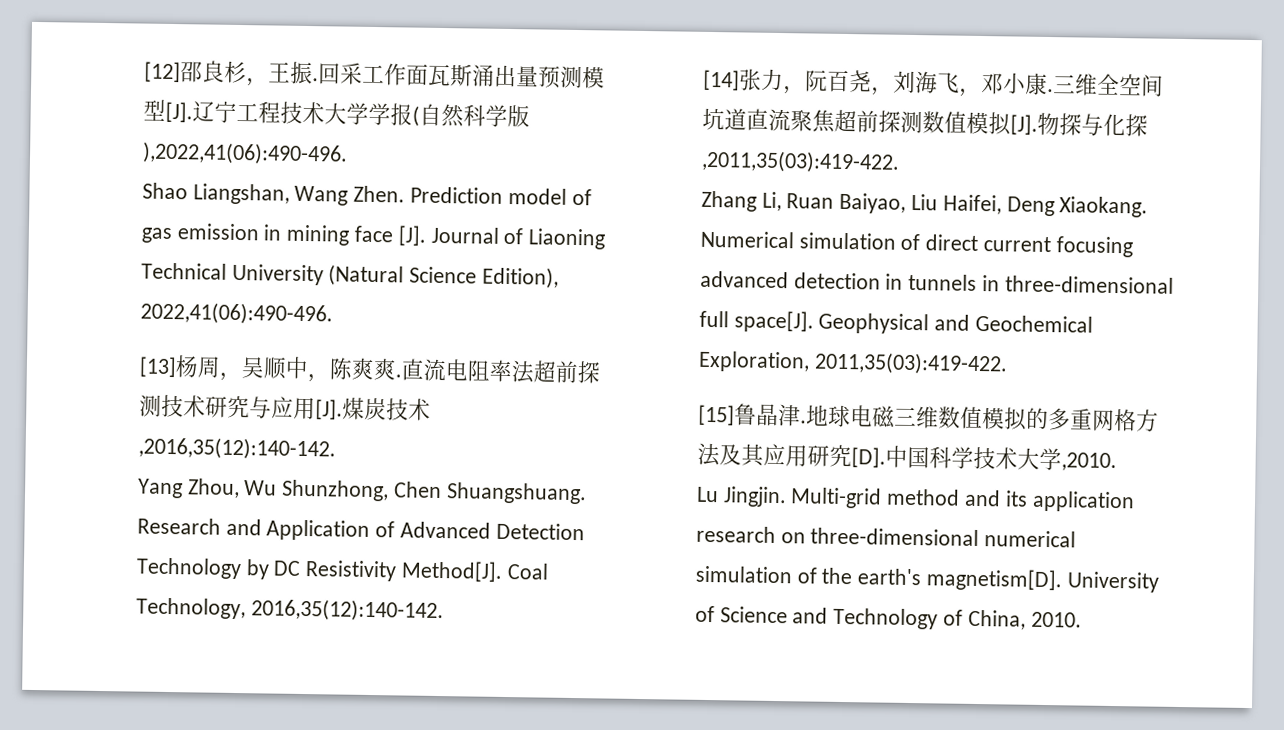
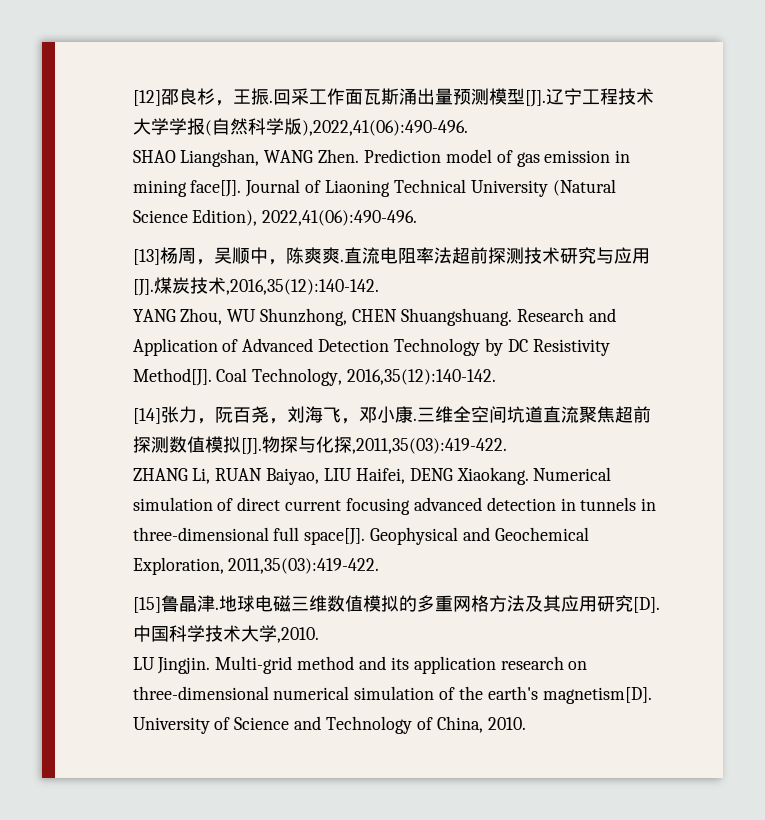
- Shao Liangshan, Wang Zhen.
+ SHAO Liangshan, WANG Zhen.
- Prediction model of gas emission in mining face [J]. Journal of Liaoning Technical University (Natural Science Edition), 2022,41(06):490-496.
+ Prediction model of gas emission in mining face[J]. Journal of Liaoning Technical University (Natural Science Edition), 2022,41(06):490-496.
- Yang Zhou, Wu Shunzhong, Chen Shuangshuang.
+ YANG Zhou, WU Shunzhong, CHEN Shuangshuang.
- Zhang Li, Ruan Baiyao, Liu Haifei, Deng Xiaokang.
+ ZHANG Li, RUAN Baiyao, LIU Haifei, DENG Xiaokang.
- Lu Jingjin.
+ LU Jingjin.

